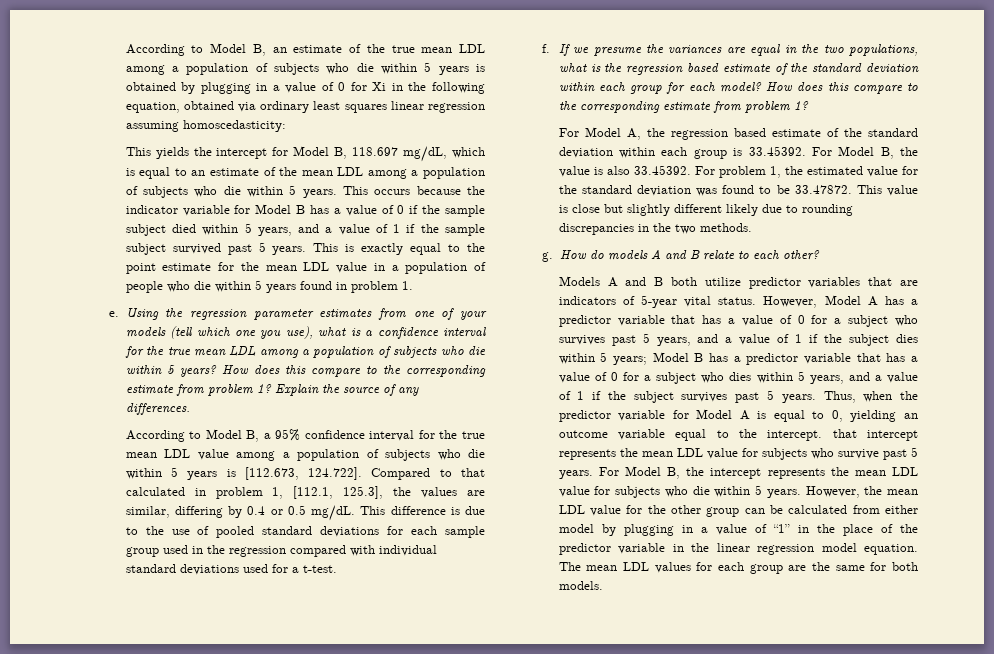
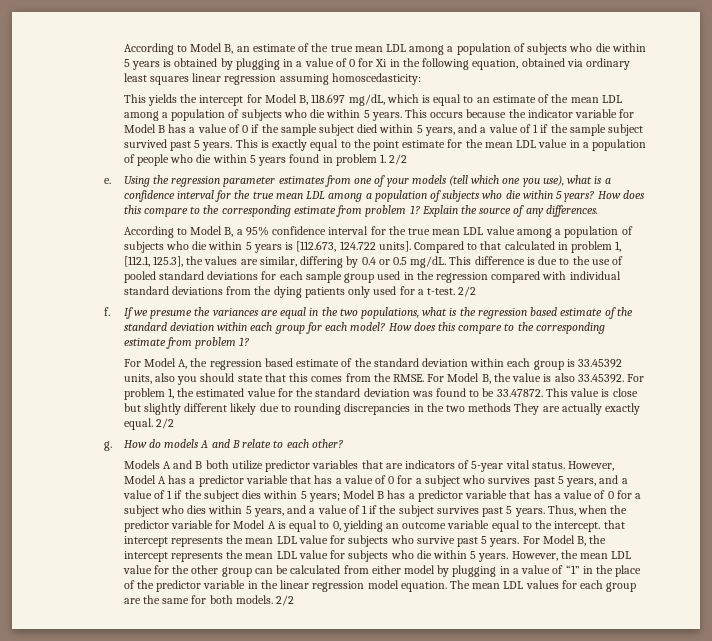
- This is exactly equal to the point estimate for the mean LDL value in a population of people who die within 5 years found in problem 1.
+ This is exactly equal to the point estimate for the mean LDL value in a population of people who die within 5 years found in problem 1. 2/2
- According to Model B, a 95% confidence interval for the true mean LDL value among a population of subjects who die within 5 years is [112.673, 124.722]. Compared to that calculated in problem 1, [112.1, 125.3], the values are similar, differing by 0.4 or 0.5 mg/dL.
+ According to Model B, a 95% confidence interval for the true mean LDL value among a population of subjects who die within 5 years is [112.673, 124.722 units]. Compared to that calculated in problem 1, [112.1, 125.3], the values are similar, differing by 0.4 or 0.5 mg/dL.
- This difference is due to the use of pooled standard deviations for each sample group used in the regression compared with individual standard deviations used for a t-test.
+ This difference is due to the use of pooled standard deviations for each sample group used in the regression compared with individual standard deviations from the dying patients only used for a t-test. 2/2
- For Model A, the regression based estimate of the standard deviation within each group is 33.45392. For Model B, the value is also 33.45392. For problem 1, the estimated value for the standard deviation was found to be 33.47872. This value is close but slightly different likely due to rounding discrepancies in the two methods.
+ For Model A, the regression based estimate of the standard deviation within each group is 33.45392 units, also you should state that this comes from the RMSE. For Model B, the value is also 33.45392. For problem 1, the estimated value for the standard deviation was found to be 33.47872. This value is close but slightly different likely due to rounding discrepancies in the two methods They are actually exactly equal. 2/2
- The mean LDL values for each group are the same for both models.
+ The mean LDL values for each group are the same for both models. 2/2

